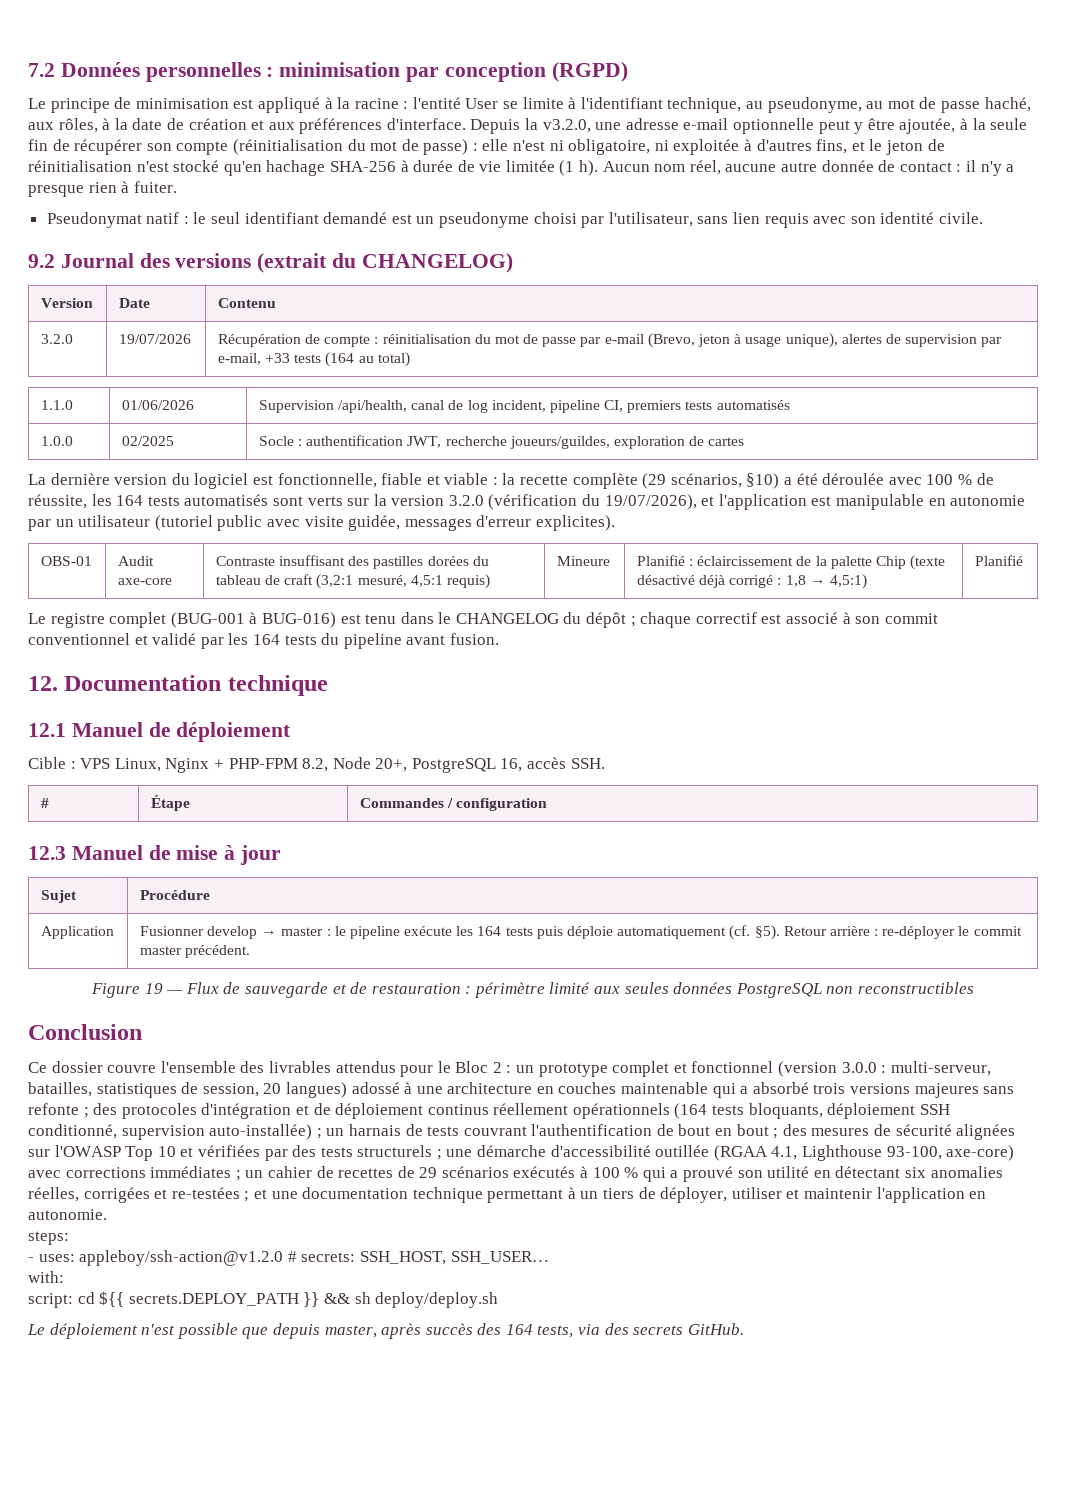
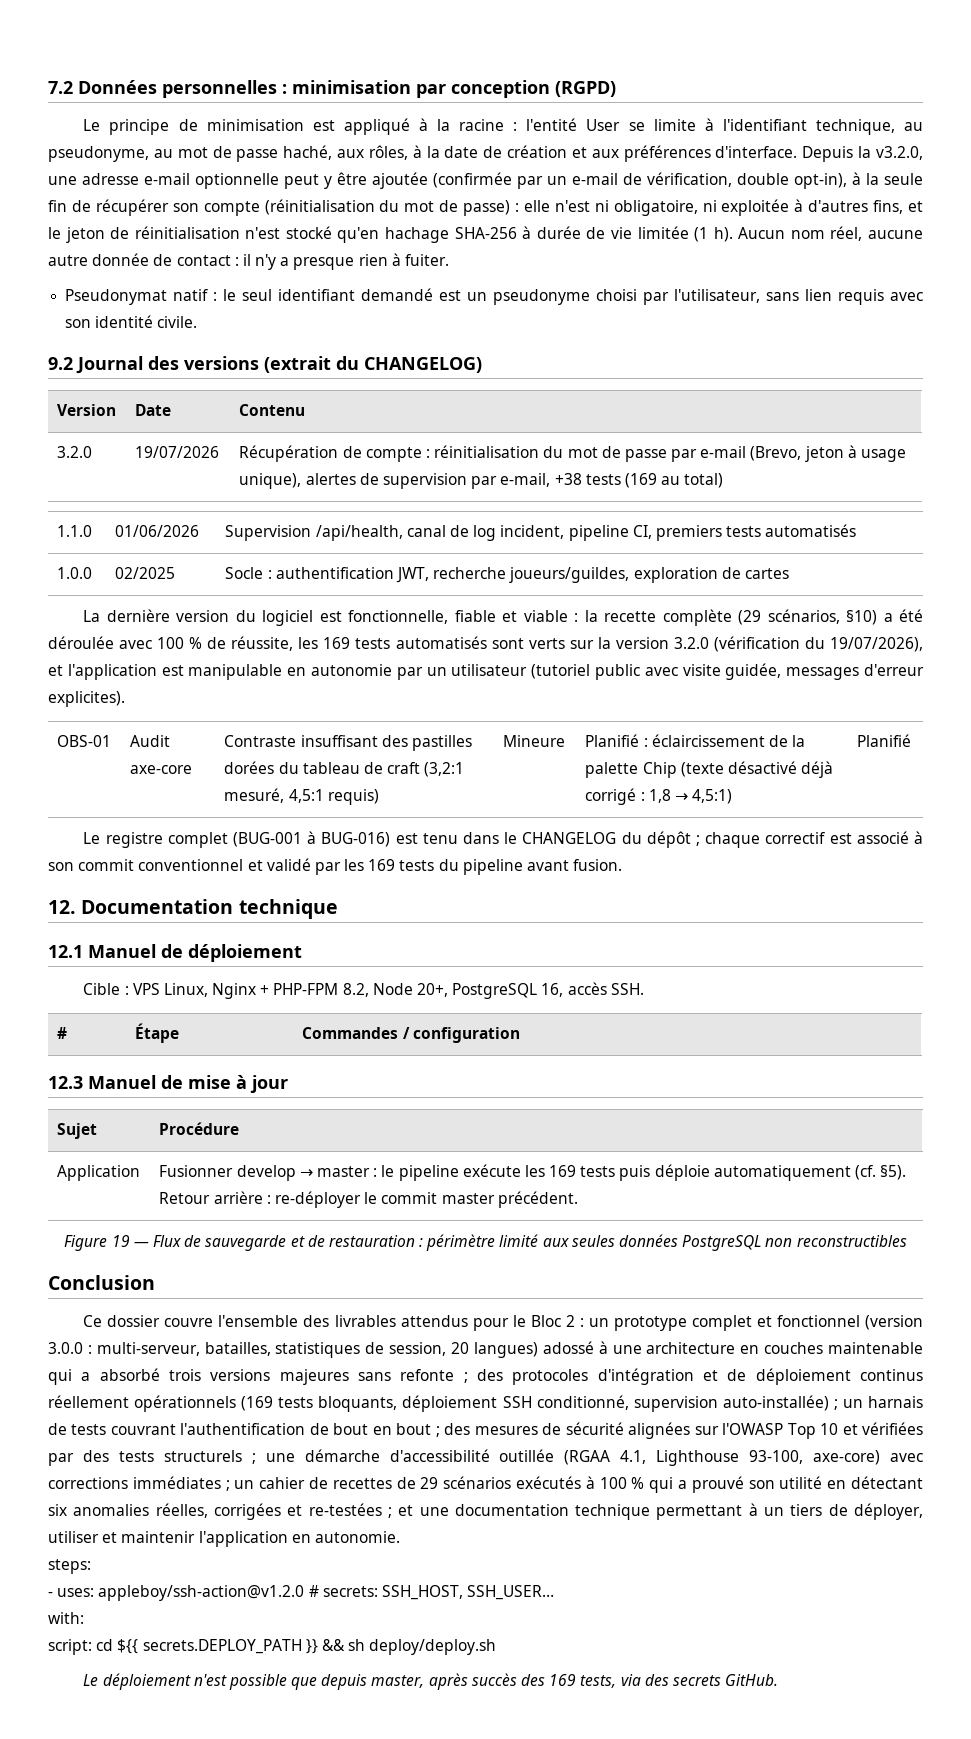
- Depuis la v3.2.0, une adresse e-mail optionnelle peut y être ajoutée, à la seule fin de récupérer son compte (réinitialisation du mot de passe) : elle n'est ni obligatoire, ni exploitée à d'autres fins, et le jeton de réinitialisation n'est stocké qu'en hachage SHA-256 à durée de vie limitée (1 h).
+ Depuis la v3.2.0, une adresse e-mail optionnelle peut y être ajoutée (confirmée par un e-mail de vérification, double opt-in), à la seule fin de récupérer son compte (réinitialisation du mot de passe) : elle n'est ni obligatoire, ni exploitée à d'autres fins, et le jeton de réinitialisation n'est stocké qu'en hachage SHA-256 à durée de vie limitée (1 h).
- 3.2.0 | 19/07/2026 | Récupération de compte : réinitialisation du mot de passe par e-mail (Brevo, jeton à usage unique), alertes de supervision par e-mail, +33 tests (164 au total)
+ 3.2.0 | 19/07/2026 | Récupération de compte : réinitialisation du mot de passe par e-mail (Brevo, jeton à usage unique), alertes de supervision par e-mail, +38 tests (169 au total)
- La dernière version du logiciel est fonctionnelle, fiable et viable : la recette complète (29 scénarios, §10) a été déroulée avec 100 % de réussite, les 164 tests automatisés sont verts sur la version 3.2.0 (vérification du 19/07/2026), et l'application est manipulable en autonomie par un utilisateur (tutoriel public avec visite guidée, messages d'erreur explicites).
+ La dernière version du logiciel est fonctionnelle, fiable et viable : la recette complète (29 scénarios, §10) a été déroulée avec 100 % de réussite, les 169 tests automatisés sont verts sur la version 3.2.0 (vérification du 19/07/2026), et l'application est manipulable en autonomie par un utilisateur (tutoriel public avec visite guidée, messages d'erreur explicites).
- Le registre complet (BUG-001 à BUG-016) est tenu dans le CHANGELOG du dépôt ; chaque correctif est associé à son commit conventionnel et validé par les 164 tests du pipeline avant fusion.
+ Le registre complet (BUG-001 à BUG-016) est tenu dans le CHANGELOG du dépôt ; chaque correctif est associé à son commit conventionnel et validé par les 169 tests du pipeline avant fusion.
- Application | Fusionner develop → master : le pipeline exécute les 164 tests puis déploie automatiquement (cf. §5). Retour arrière : re-déployer le commit master précédent.
+ Application | Fusionner develop → master : le pipeline exécute les 169 tests puis déploie automatiquement (cf. §5). Retour arrière : re-déployer le commit master précédent.
- des protocoles d'intégration et de déploiement continus réellement opérationnels (164 tests bloquants, déploiement SSH conditionné, supervision auto-installée) ;
+ des protocoles d'intégration et de déploiement continus réellement opérationnels (169 tests bloquants, déploiement SSH conditionné, supervision auto-installée) ;
- Le déploiement n'est possible que depuis master, après succès des 164 tests, via des secrets GitHub.
+ Le déploiement n'est possible que depuis master, après succès des 169 tests, via des secrets GitHub.

